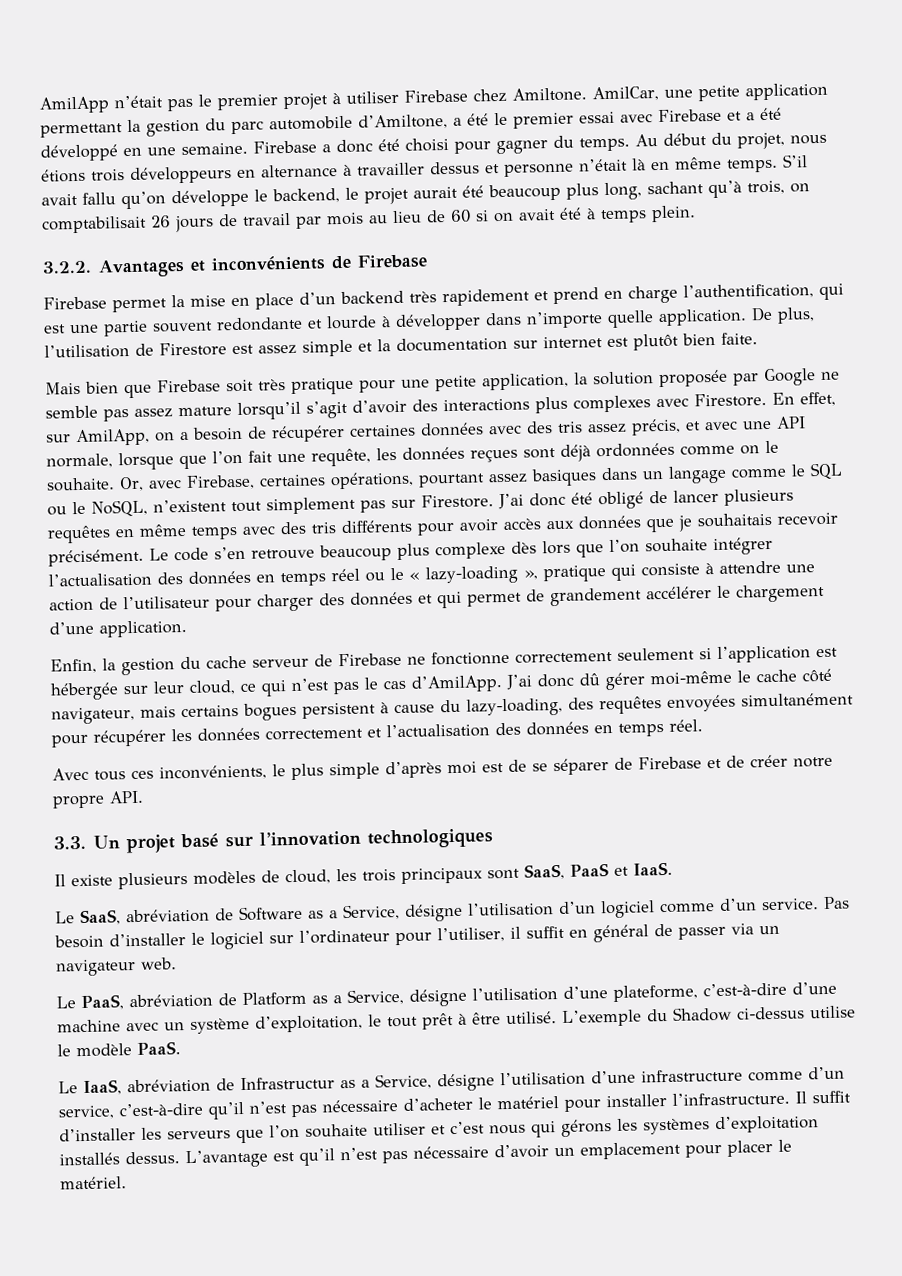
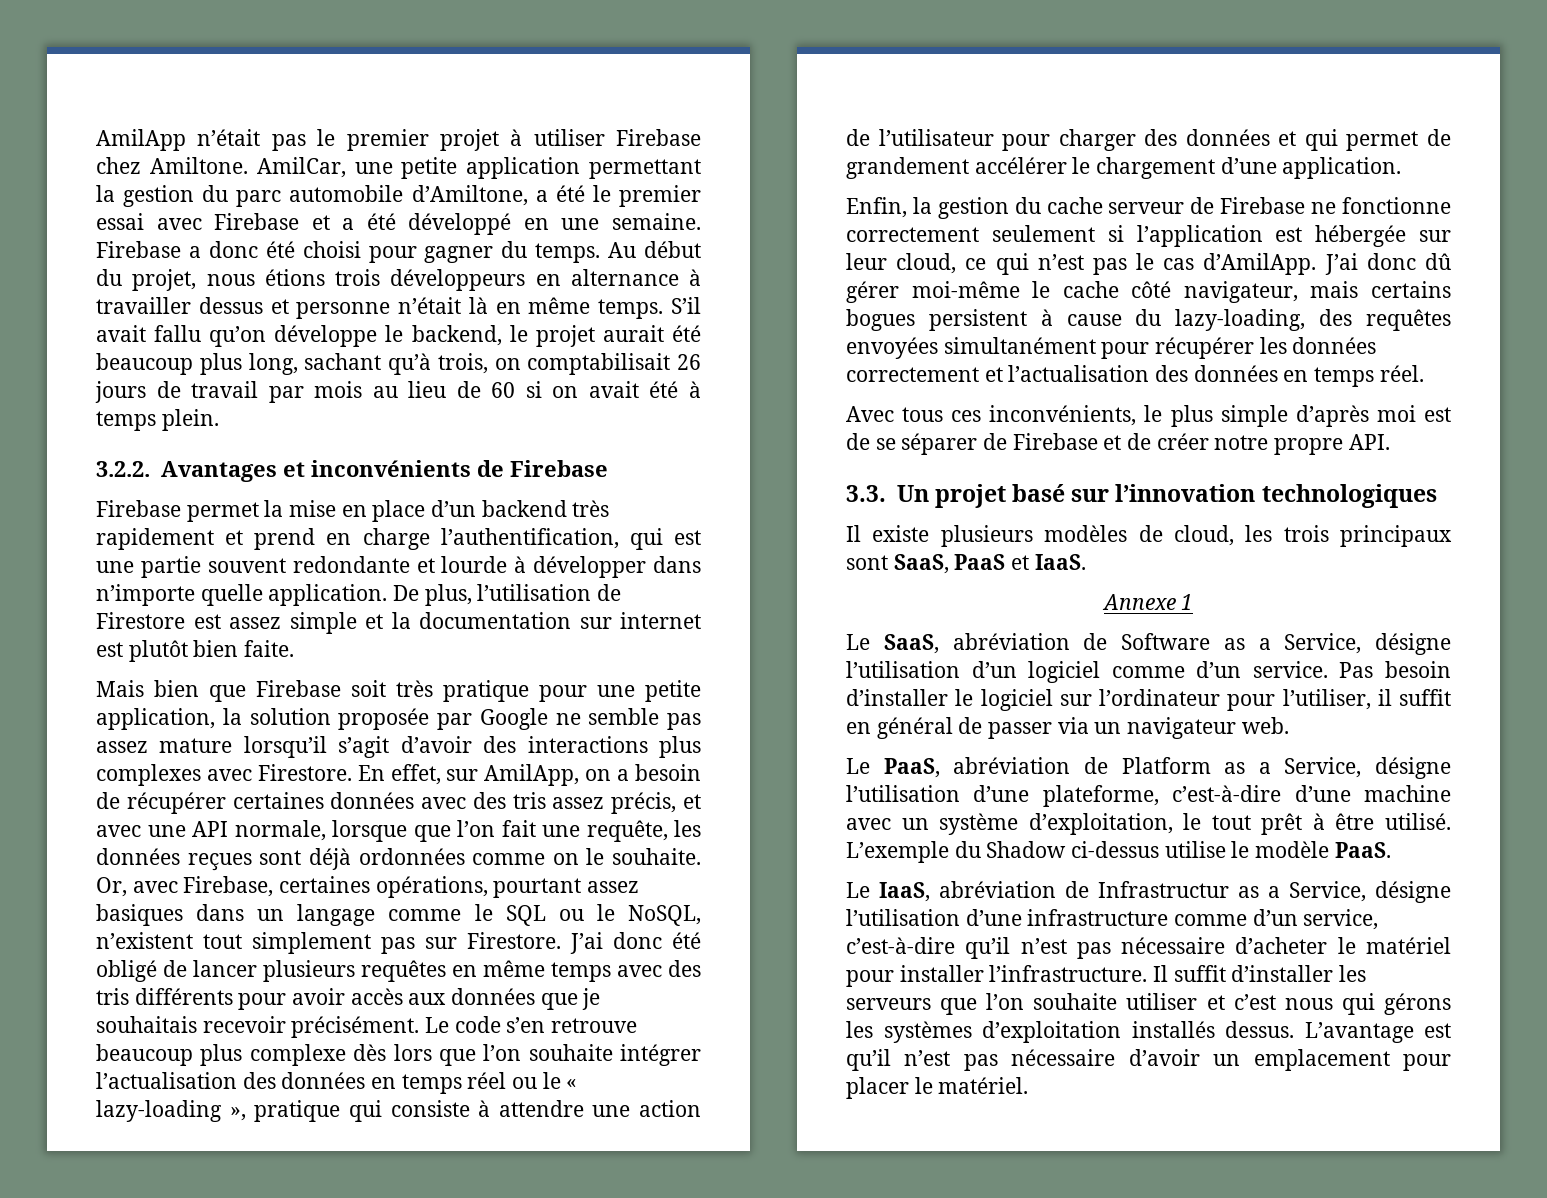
+ Annexe 1

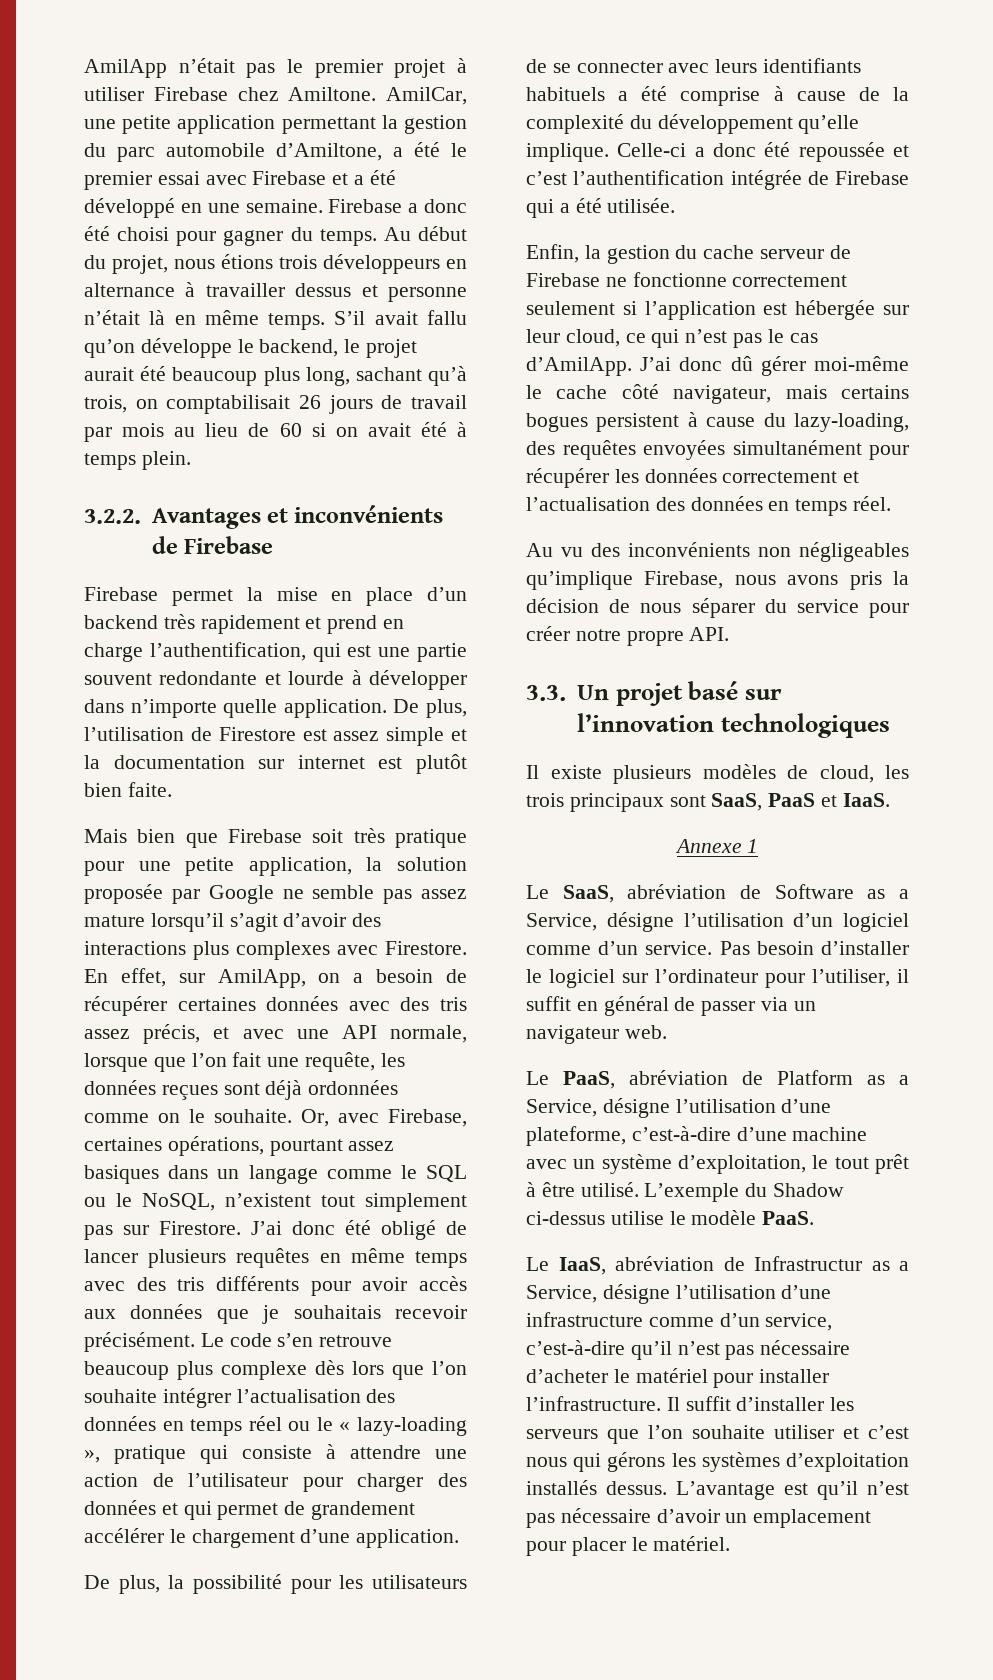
+ De plus, la possibilité pour les utilisateurs de se connecter avec leurs identifiants habituels a été comprise à cause de la complexité du développement qu’elle implique. Celle-ci a donc été repoussée et c’est l’authentification intégrée de Firebase qui a été utilisée.
- Avec tous ces inconvénients, le plus simple d’après moi est de se séparer de Firebase et de créer notre propre API.
+ Au vu des inconvénients non négligeables qu’implique Firebase, nous avons pris la décision de nous séparer du service pour créer notre propre API.

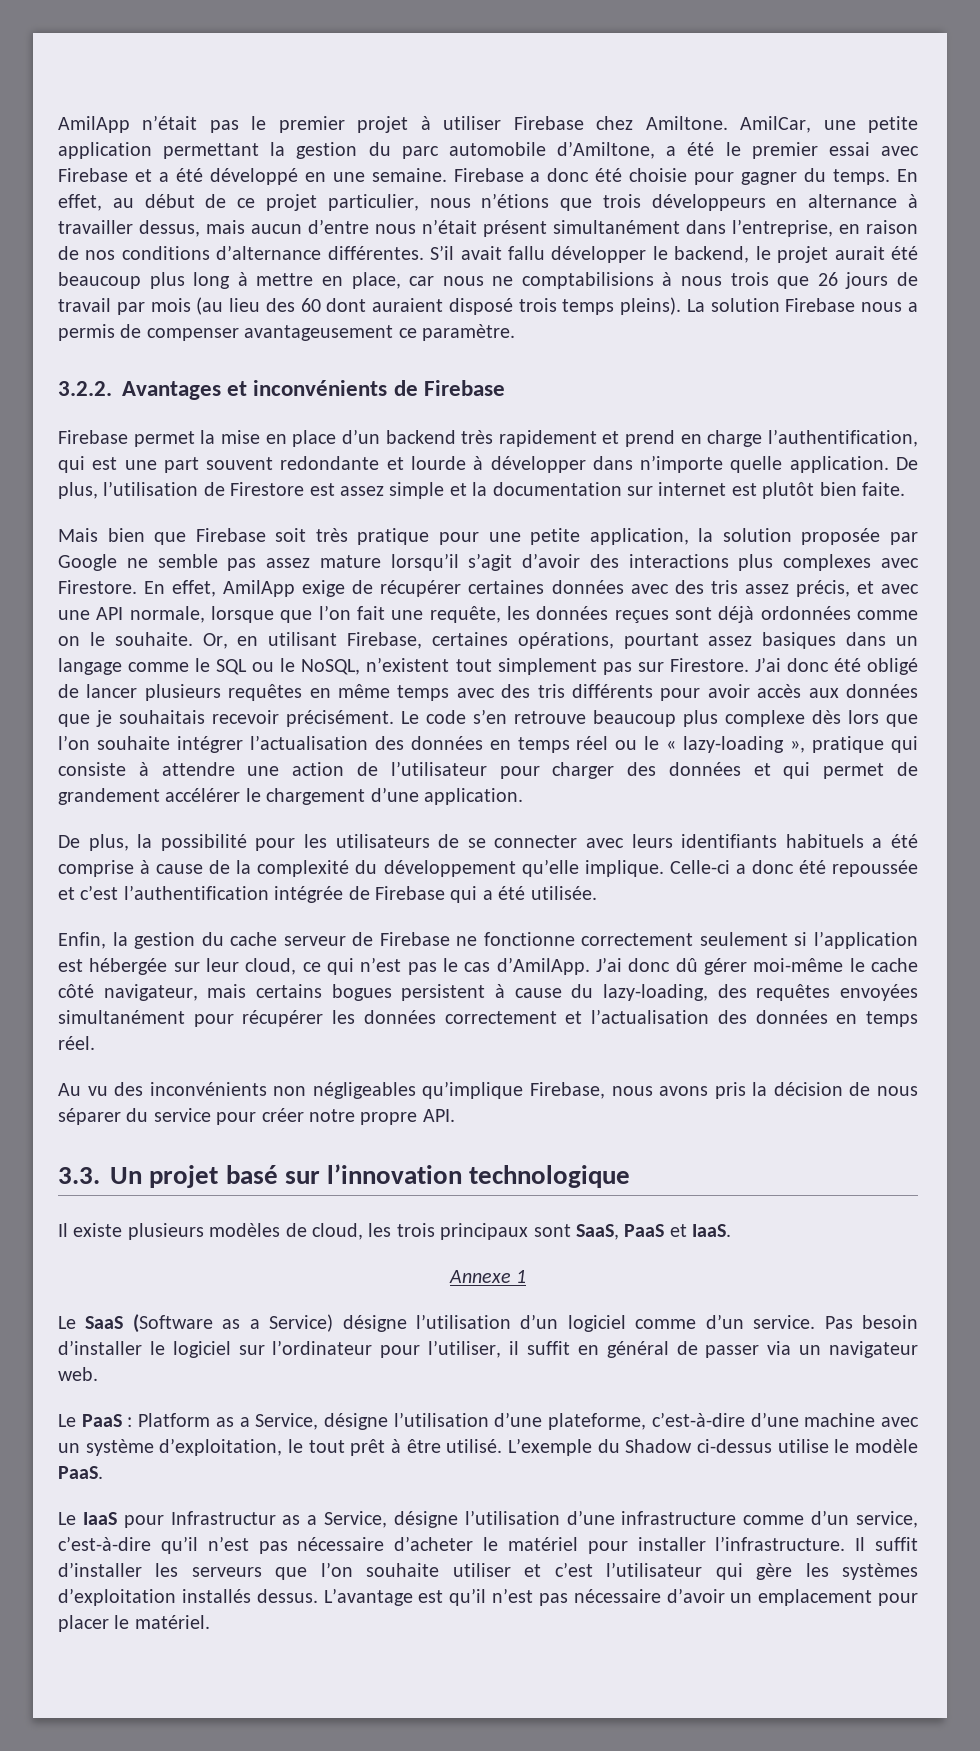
- Firebase a donc été choisi pour gagner du temps.
+ Firebase a donc été choisie pour gagner du temps.
- Au début du projet, nous étions trois développeurs en alternance à travailler dessus et personne n’était là en même temps.
+ En effet, au début de ce projet particulier, nous n’étions que trois développeurs en alternance à travailler dessus, mais aucun d’entre nous n’était présent simultanément dans l’entreprise, en raison de nos conditions d’alternance différentes.
- S’il avait fallu qu’on développe le backend, le projet aurait été beaucoup plus long, sachant qu’à trois, on comptabilisait 26 jours de travail par mois au lieu de 60 si on avait été à temps plein.
+ S’il avait fallu développer le backend, le projet aurait été beaucoup plus long à mettre en place, car nous ne comptabilisions à nous trois que 26 jours de travail par mois (au lieu des 60 dont auraient disposé trois temps pleins). La solution Firebase nous a permis de compenser avantageusement ce paramètre.
- Firebase permet la mise en place d’un backend très rapidement et prend en charge l’authentification, qui est une partie souvent redondante et lourde à développer dans n’importe quelle application.
+ Firebase permet la mise en place d’un backend très rapidement et prend en charge l’authentification, qui est une part souvent redondante et lourde à développer dans n’importe quelle application.
- En effet, sur AmilApp, on a besoin de récupérer certaines données avec des tris assez précis, et avec une API normale, lorsque que l’on fait une requête, les données reçues sont déjà ordonnées comme on le souhaite.
+ En effet, AmilApp exige de récupérer certaines données avec des tris assez précis, et avec une API normale, lorsque que l’on fait une requête, les données reçues sont déjà ordonnées comme on le souhaite.
- Or, avec Firebase, certaines opérations, pourtant assez basiques dans un langage comme le SQL ou le NoSQL, n’existent tout simplement pas sur Firestore.
+ Or, en utilisant Firebase, certaines opérations, pourtant assez basiques dans un langage comme le SQL ou le NoSQL, n’existent tout simplement pas sur Firestore.
- 3.3. Un projet basé sur l’innovation technologiques
+ 3.3. Un projet basé sur l’innovation technologique
- Le SaaS, abréviation de Software as a Service, désigne l’utilisation d’un logiciel comme d’un service.
+ Le SaaS (Software as a Service) désigne l’utilisation d’un logiciel comme d’un service.
- Le PaaS, abréviation de Platform as a Service, désigne l’utilisation d’une plateforme, c’est-à-dire d’une machine avec un système d’exploitation, le tout prêt à être utilisé.
+ Le PaaS : Platform as a Service, désigne l’utilisation d’une plateforme, c’est-à-dire d’une machine avec un système d’exploitation, le tout prêt à être utilisé.
- Le IaaS, abréviation de Infrastructur as a Service, désigne l’utilisation d’une infrastructure comme d’un service, c’est-à-dire qu’il n’est pas nécessaire d’acheter le matériel pour installer l’infrastructure.
+ Le IaaS pour Infrastructur as a Service, désigne l’utilisation d’une infrastructure comme d’un service, c’est-à-dire qu’il n’est pas nécessaire d’acheter le matériel pour installer l’infrastructure.
- Il suffit d’installer les serveurs que l’on souhaite utiliser et c’est nous qui gérons les systèmes d’exploitation installés dessus.
+ Il suffit d’installer les serveurs que l’on souhaite utiliser et c’est l’utilisateur qui gère les systèmes d’exploitation installés dessus.

